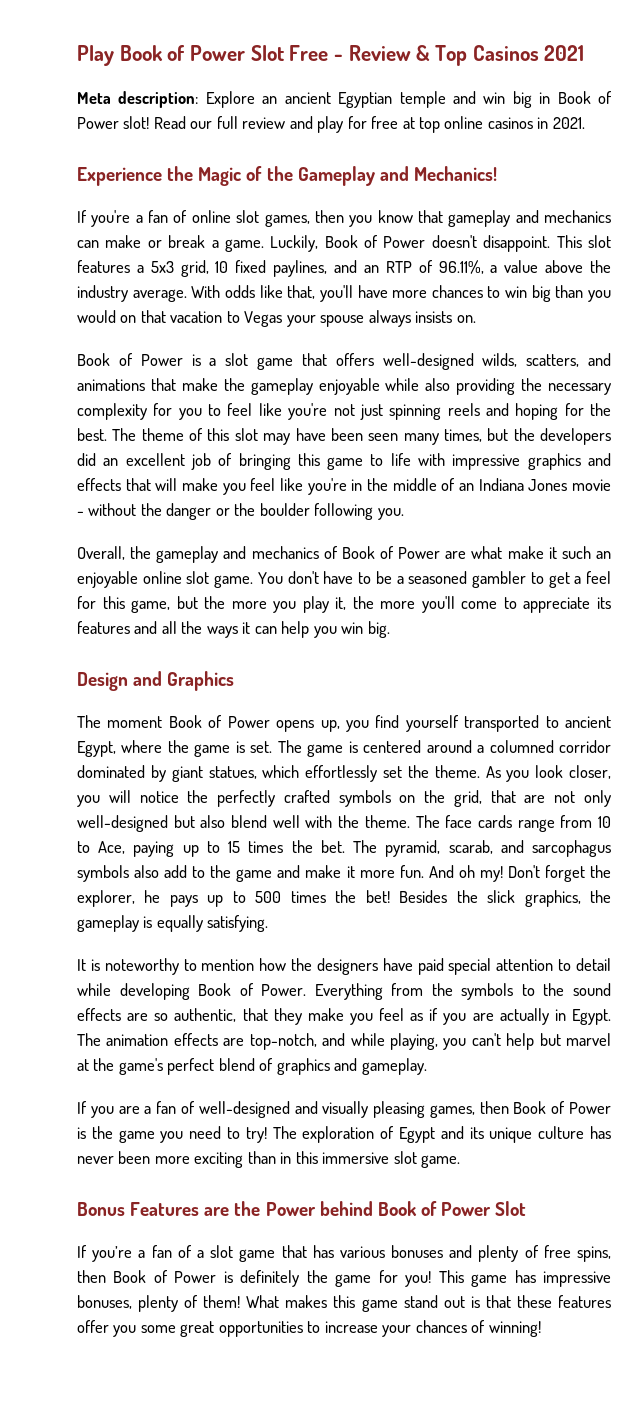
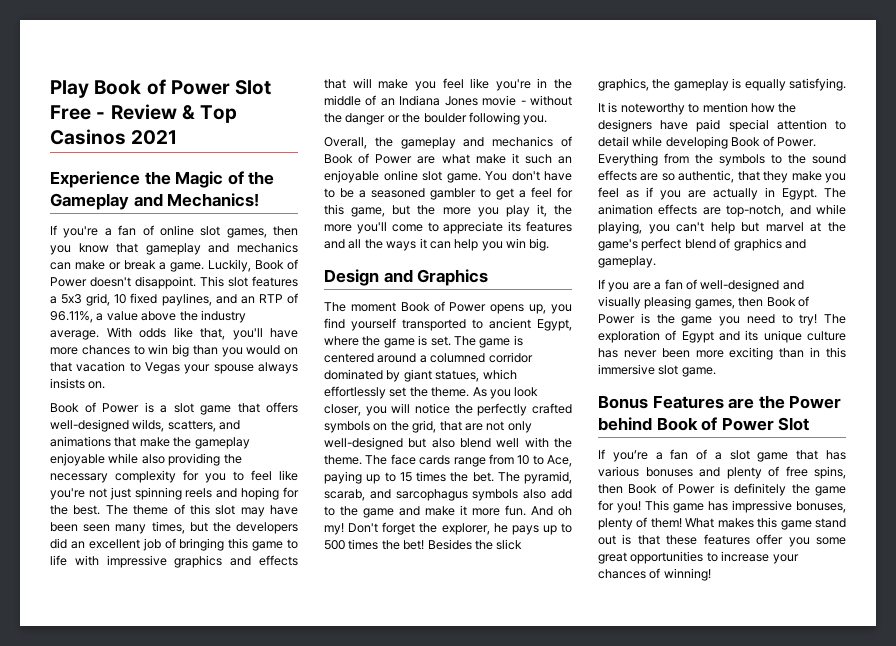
- Meta description: Explore an ancient Egyptian temple and win big in Book of Power slot! Read our full review and play for free at top online casinos in 2021.

